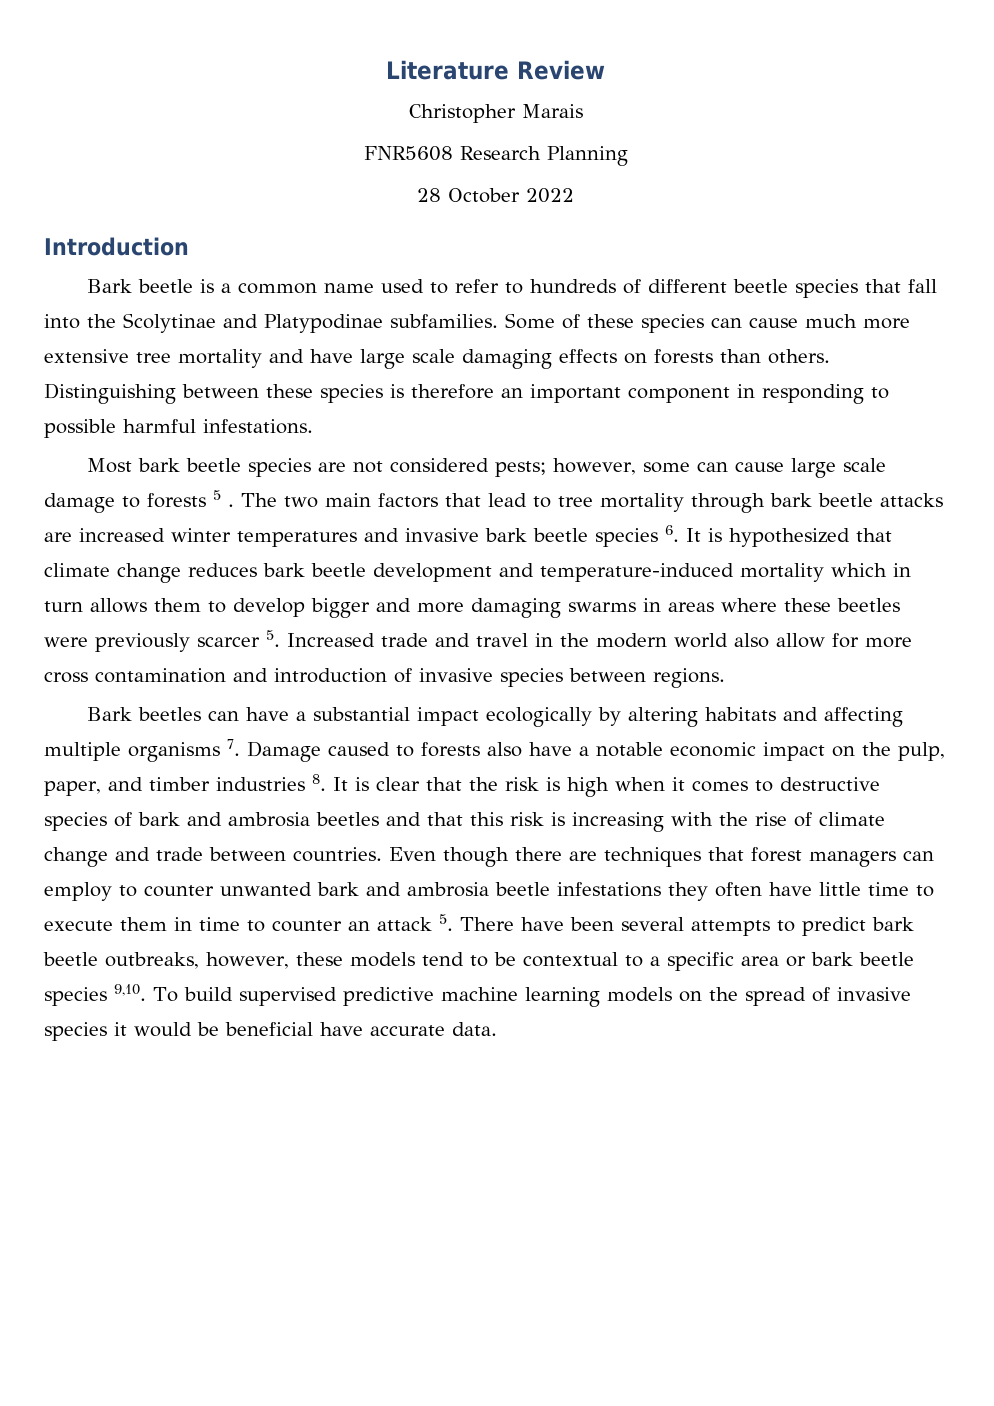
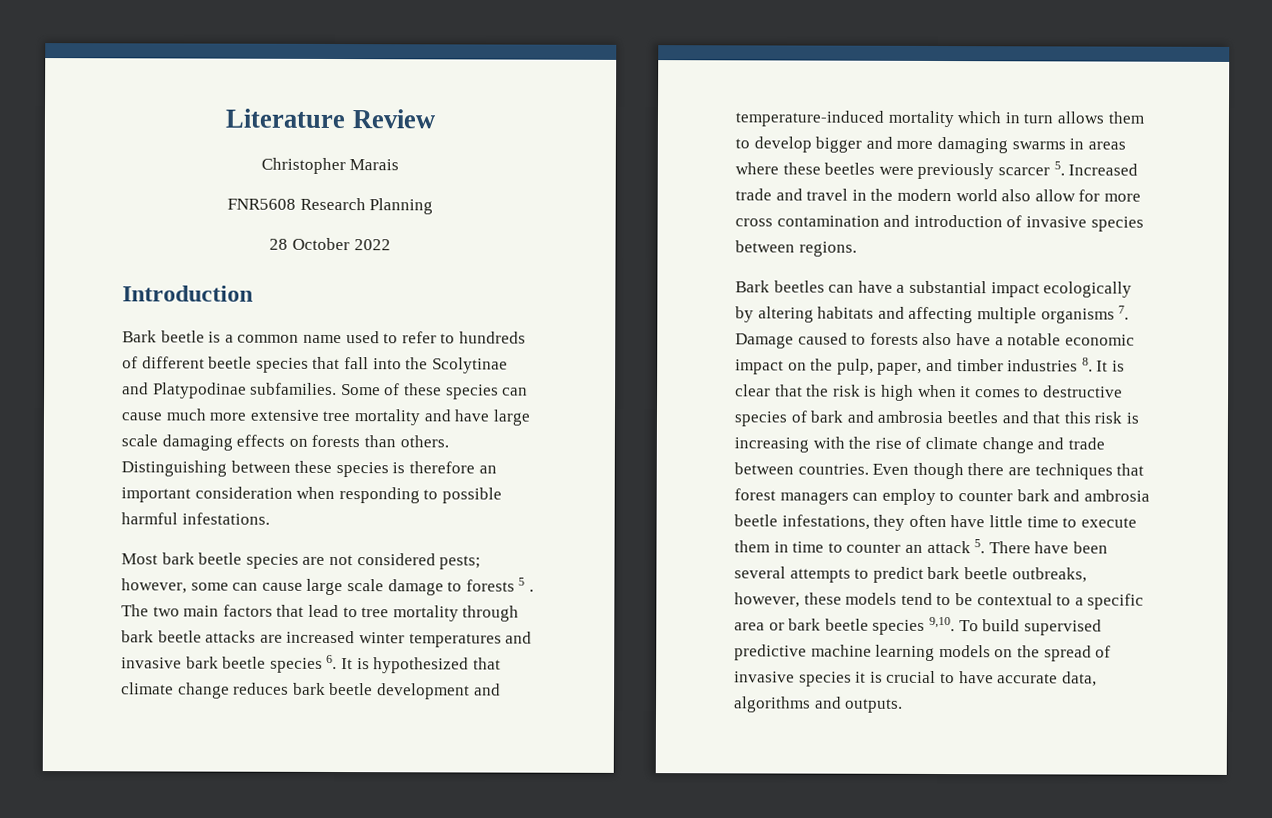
- Distinguishing between these species is therefore an important component in responding to possible harmful infestations.
+ Distinguishing between these species is therefore an important consideration when responding to possible harmful infestations.
- Even though there are techniques that forest managers can employ to counter unwanted bark and ambrosia beetle infestations they often have little time to execute them in time to counter an attack 5. There have been several attempts to predict bark beetle outbreaks, however, these models tend to be contextual to a specific area or bark beetle species 9,10.
+ Even though there are techniques that forest managers can employ to counter bark and ambrosia beetle infestations, they often have little time to execute them in time to counter an attack 5. There have been several attempts to predict bark beetle outbreaks, however, these models tend to be contextual to a specific area or bark beetle species 9,10.
- To build supervised predictive machine learning models on the spread of invasive species it would be beneficial have accurate data.
+ To build supervised predictive machine learning models on the spread of invasive species it is crucial to have accurate data, algorithms and outputs.

